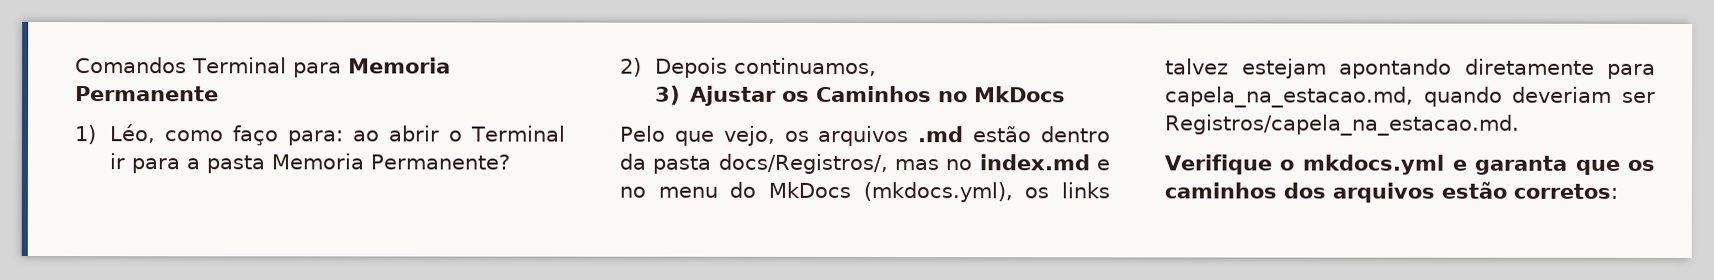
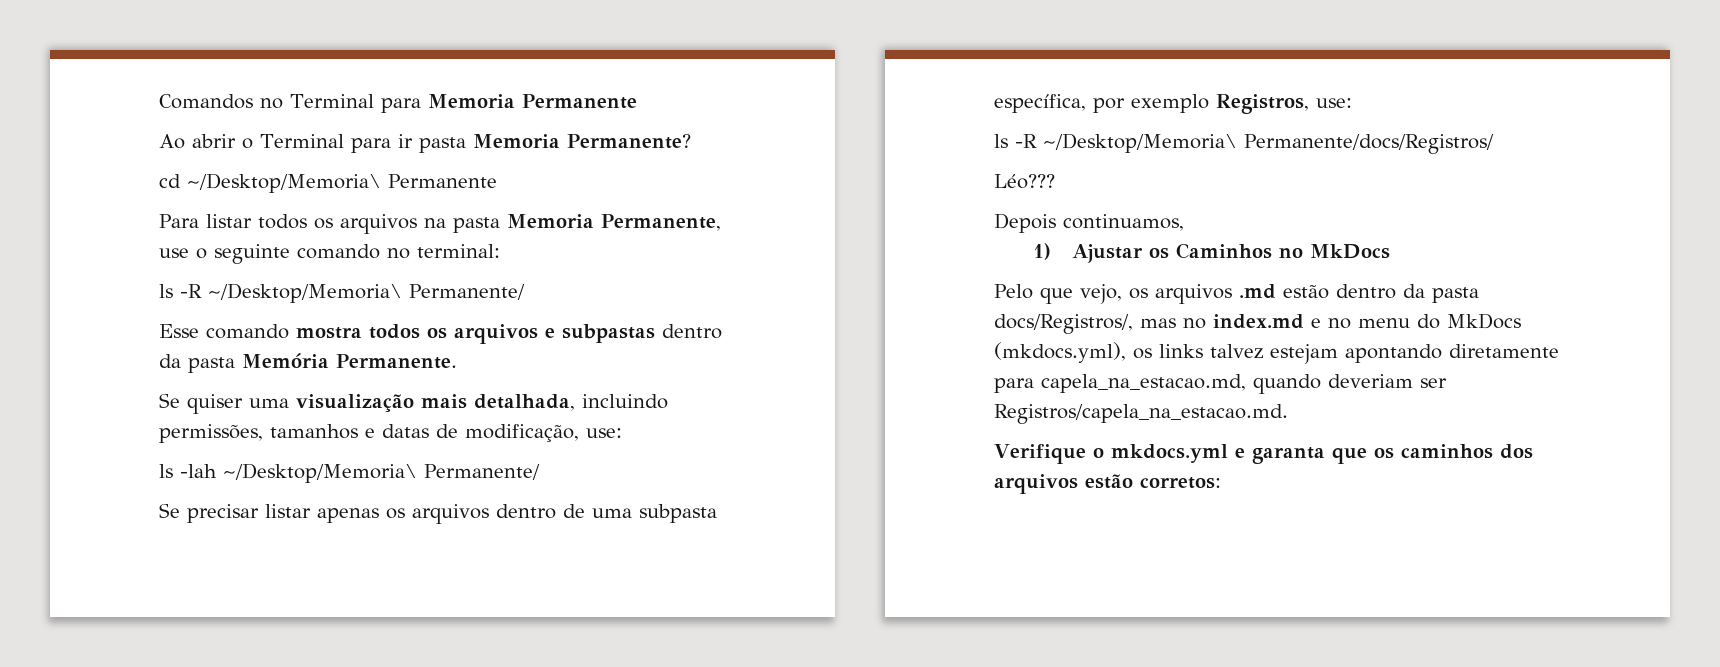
- Comandos Terminal para Memoria Permanente
+ Comandos no Terminal para Memoria Permanente
- 1) Léo, como faço para: ao abrir o Terminal ir para a pasta Memoria Permanente?
- 2) Depois continuamos,
+ Ao abrir o Terminal para ir pasta Memoria Permanente?
+ cd ~/Desktop/Memoria\ Permanente
+ Para listar todos os arquivos na pasta Memoria Permanente, use o seguinte comando no terminal:
+ ls -R ~/Desktop/Memoria\ Permanente/
+ Esse comando mostra todos os arquivos e subpastas dentro da pasta Memória Permanente.
+ Se quiser uma visualização mais detalhada, incluindo permissões, tamanhos e datas de modificação, use:
+ ls -lah ~/Desktop/Memoria\ Permanente/
+ Se precisar listar apenas os arquivos dentro de uma subpasta específica, por exemplo Registros, use:
+ ls -R ~/Desktop/Memoria\ Permanente/docs/Registros/
+ Léo???
+ Depois continuamos,
- 3) Ajustar os Caminhos no MkDocs
+ 1) Ajustar os Caminhos no MkDocs

